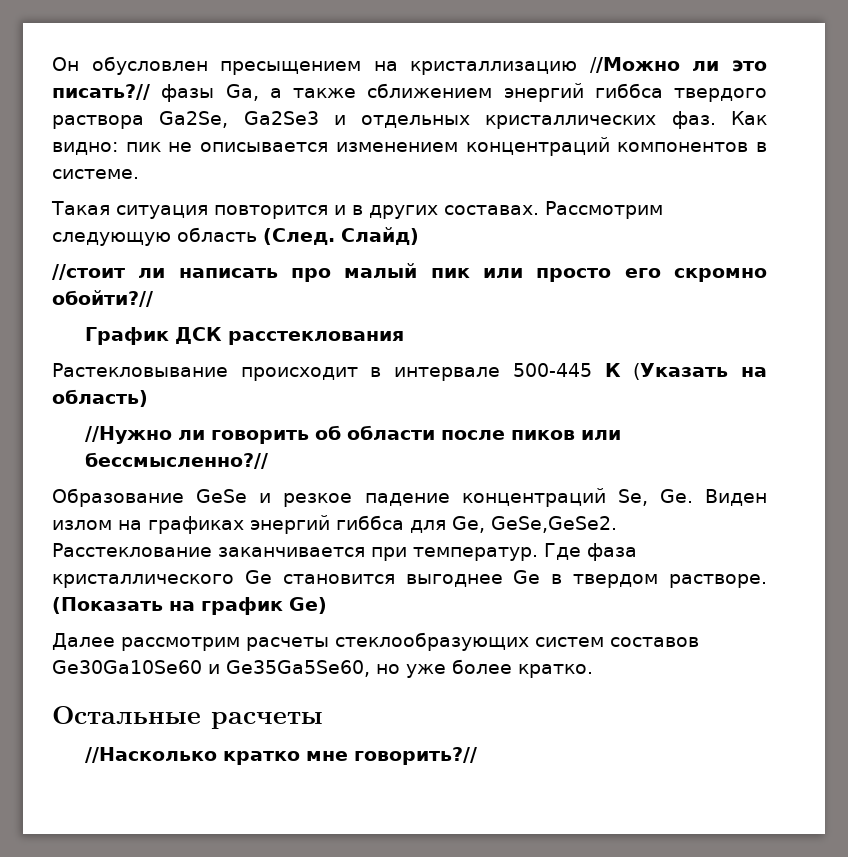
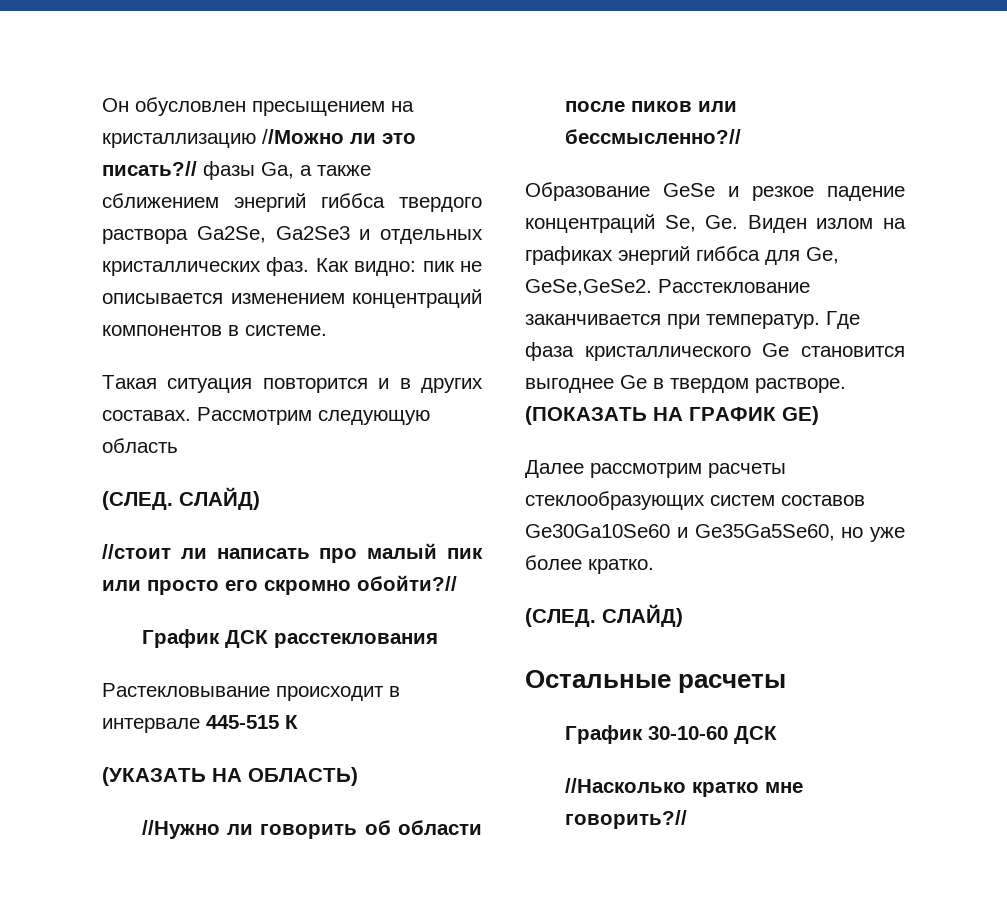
- Рассмотрим следующую область (След. Слайд)
+ Рассмотрим следующую область
+ (СЛЕД. СЛАЙД)
- Растекловывание происходит в интервале 500-445 К (Указать на область)
+ Растекловывание происходит в интервале 445-515 К
+ (УКАЗАТЬ НА ОБЛАСТЬ)
- (Показать на график Ge)
+ (ПОКАЗАТЬ НА ГРАФИК GE)
  Далее рассмотрим расчеты стеклообразующих систем составов Ge30Ga10Se60 и Ge35Ga5Se60, но уже более кратко.
+ (СЛЕД. СЛАЙД)
+ График 30-10-60 ДСК

